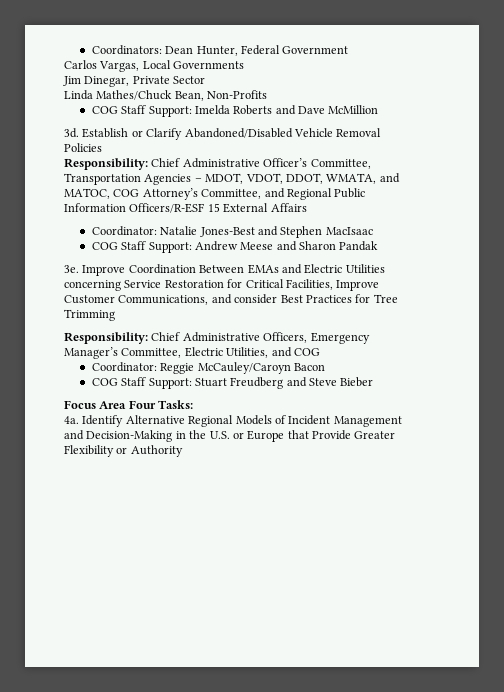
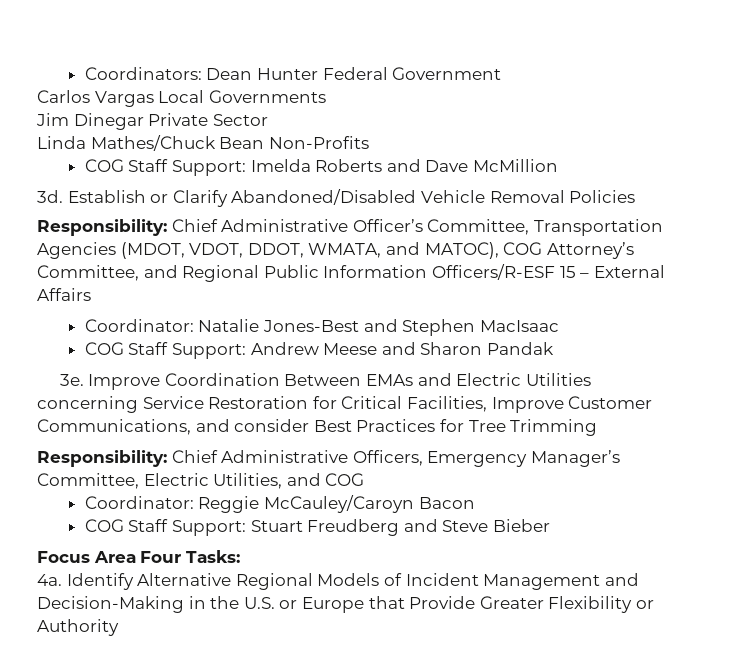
- Coordinators: Dean Hunter, Federal Government
+ Coordinators: Dean Hunter Federal Government
- Carlos Vargas, Local Governments
+ Carlos Vargas Local Governments
- Jim Dinegar, Private Sector
+ Jim Dinegar Private Sector
- Linda Mathes/Chuck Bean, Non-Profits
+ Linda Mathes/Chuck Bean Non-Profits
- Responsibility: Chief Administrative Officer’s Committee, Transportation Agencies – MDOT, VDOT, DDOT, WMATA, and MATOC, COG Attorney’s Committee, and Regional Public Information Officers/R-ESF 15 External Affairs
+ Responsibility: Chief Administrative Officer’s Committee, Transportation Agencies (MDOT, VDOT, DDOT, WMATA, and MATOC), COG Attorney’s Committee, and Regional Public Information Officers/R-ESF 15 – External Affairs

